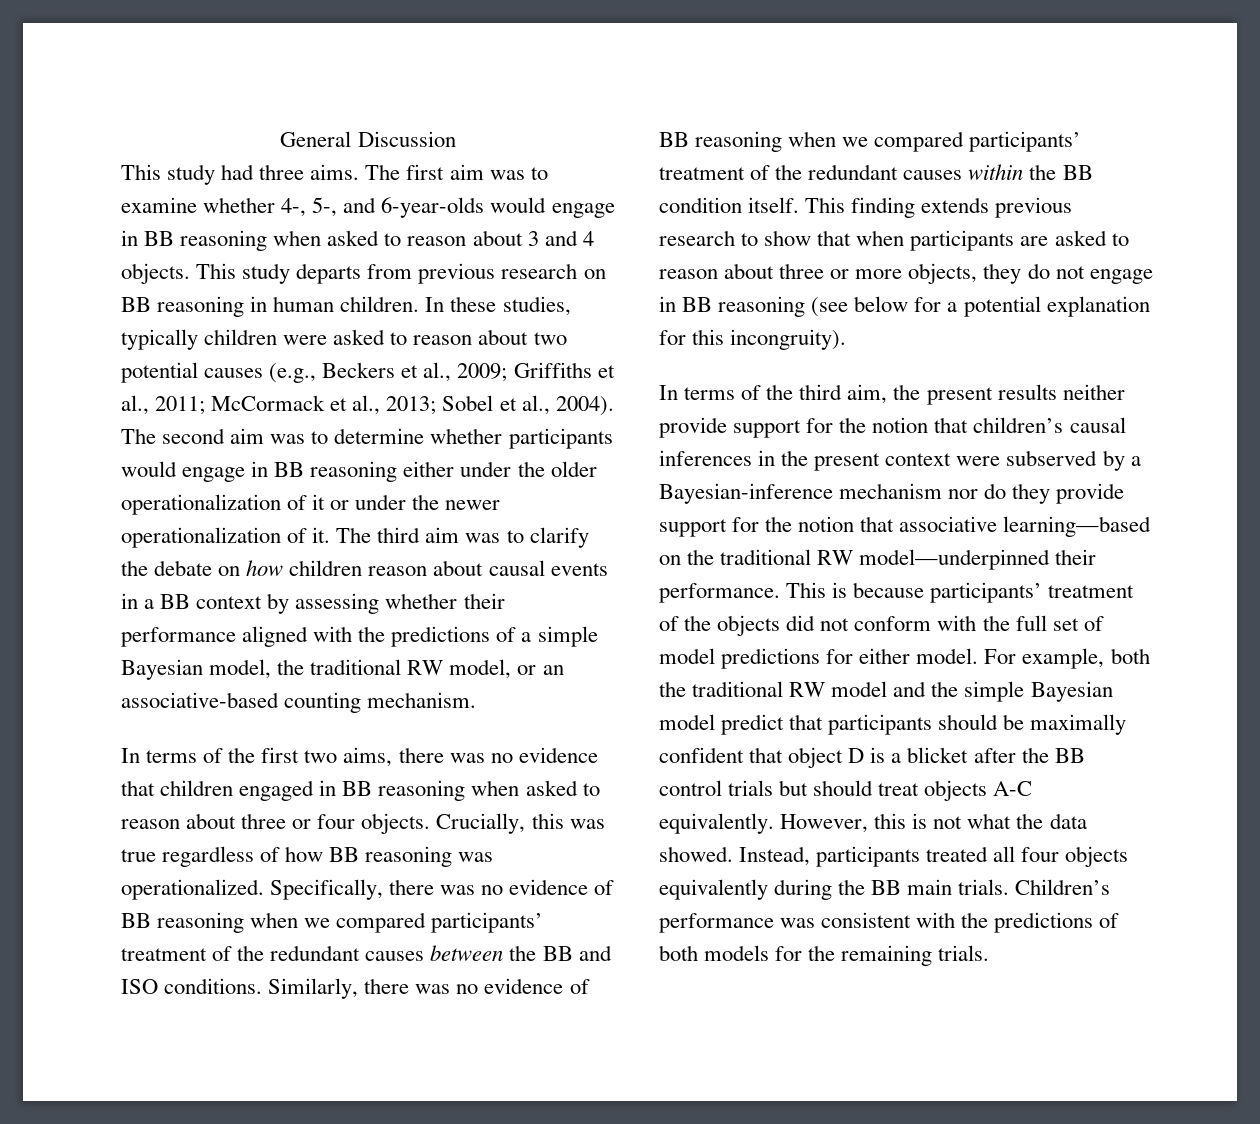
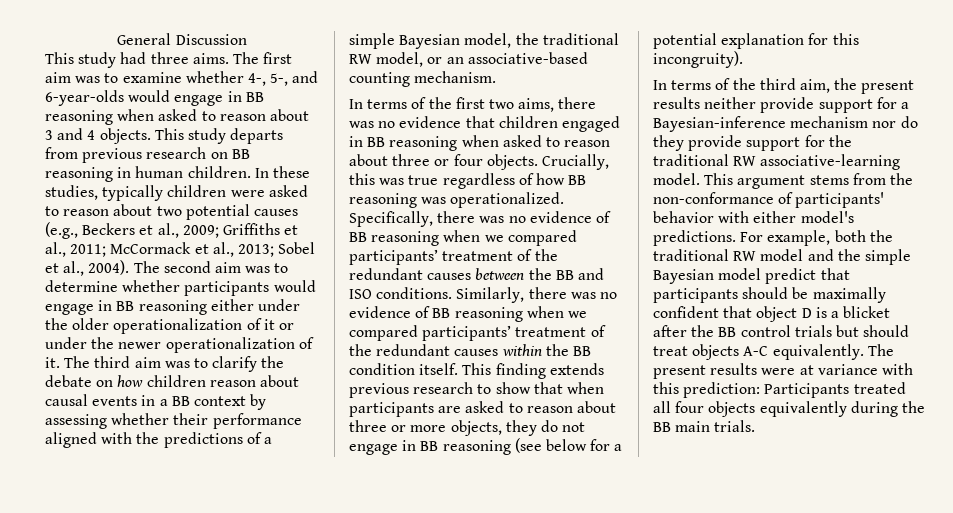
- In terms of the third aim, the present results neither provide support for the notion that children’s causal inferences in the present context were subserved by a Bayesian-inference mechanism nor do they provide support for the notion that associative learning—based on the traditional RW model—underpinned their performance. This is because participants’ treatment of the objects did not conform with the full set of model predictions for either model.
+ In terms of the third aim, the present results neither provide support for a Bayesian-inference mechanism nor do they provide support for the traditional RW associative-learning model. This argument stems from the non-conformance of participants' behavior with either model's predictions.
- However, this is not what the data showed. Instead, participants treated all four objects equivalently during the BB main trials. Children’s performance was consistent with the predictions of both models for the remaining trials.
+ The present results were at variance with this prediction: Participants treated all four objects equivalently during the BB main trials.

